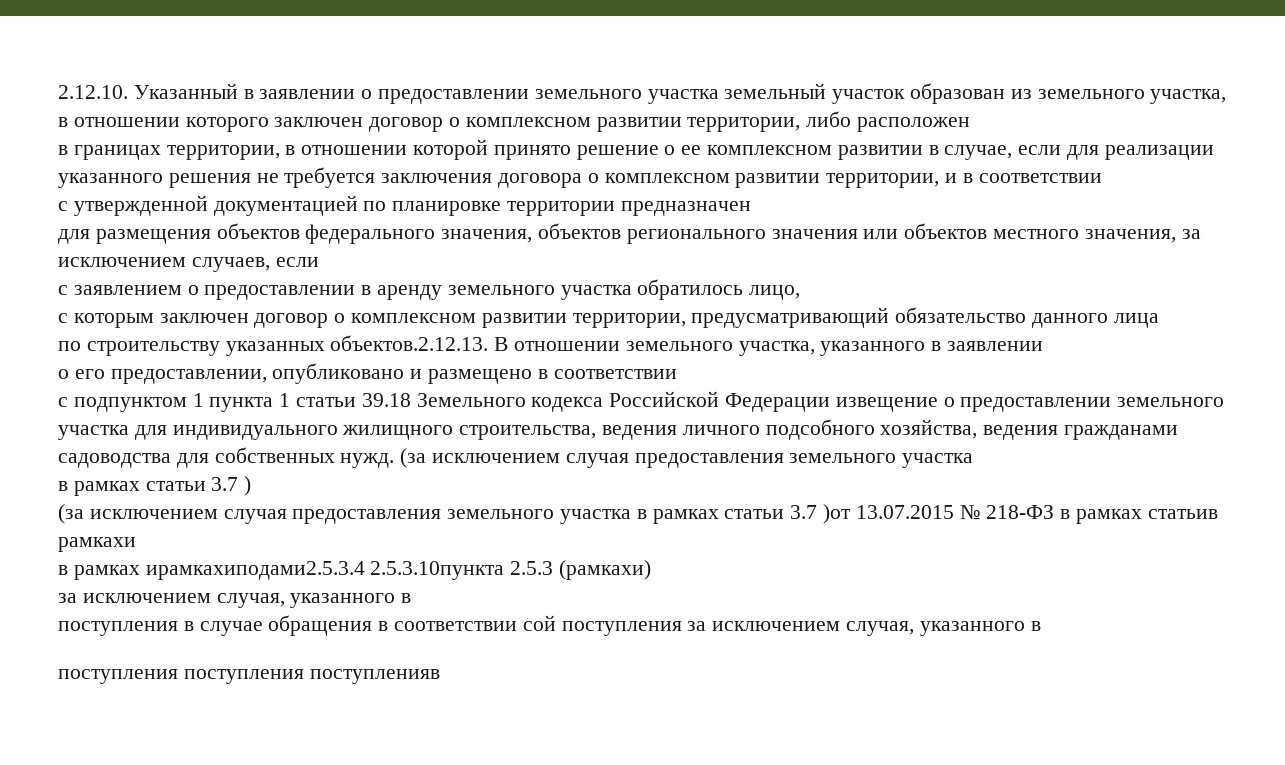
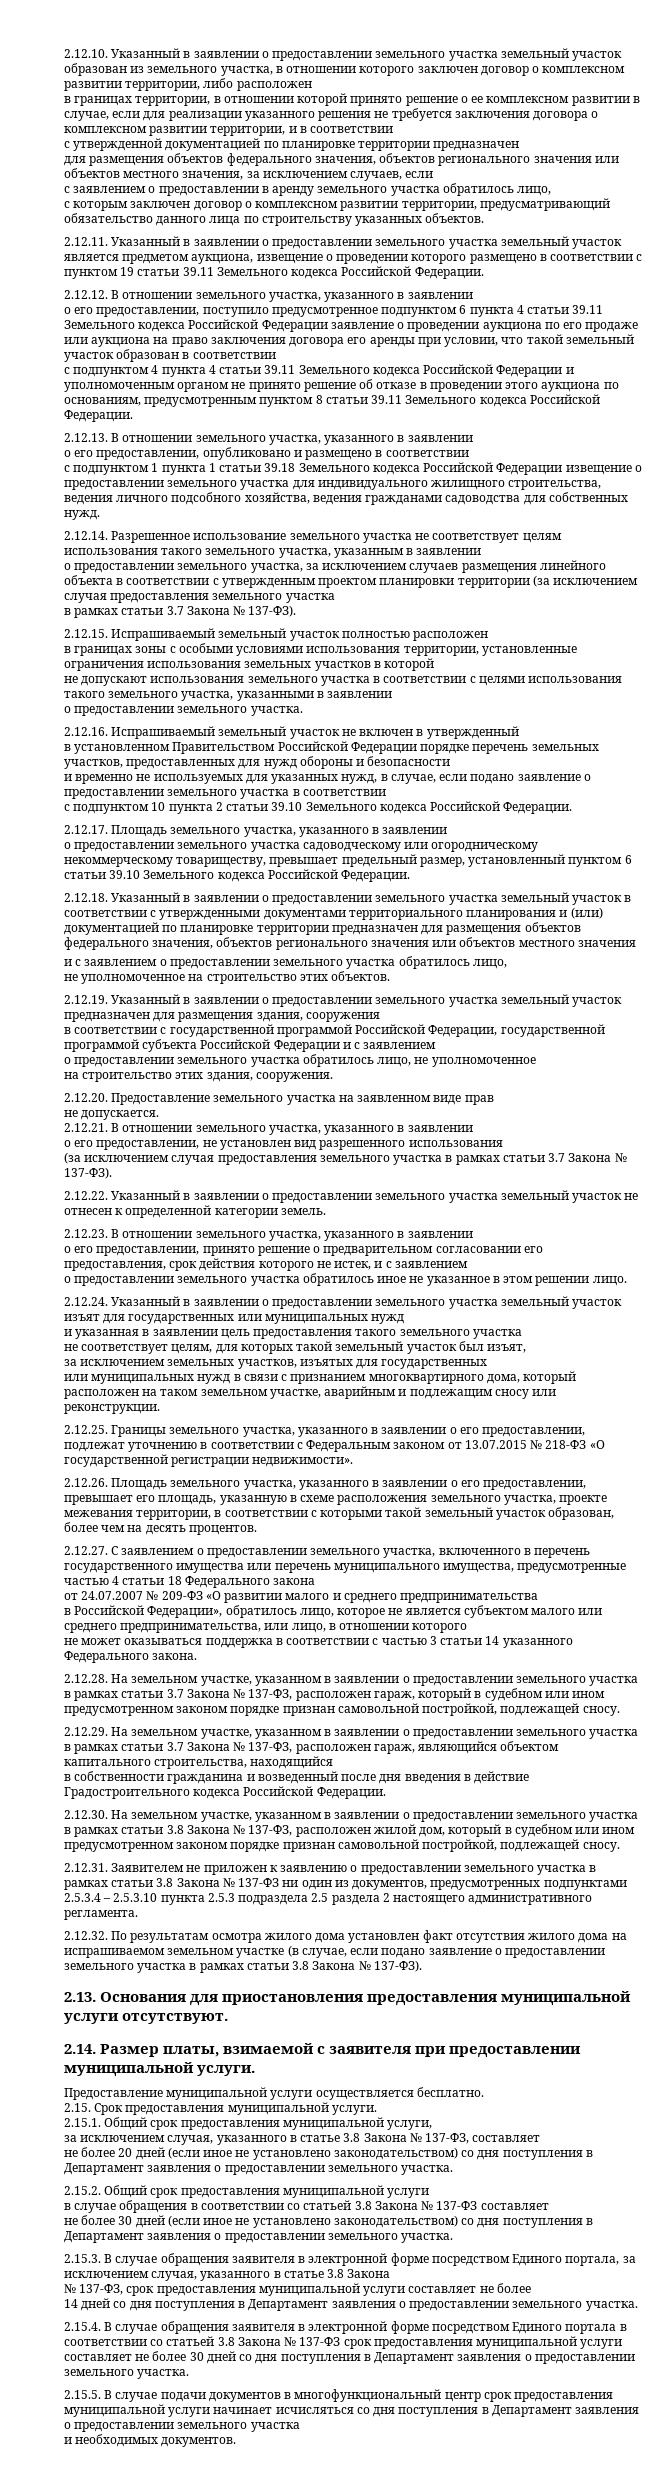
- с которым заключен договор о комплексном развитии территории, предусматривающий обязательство данного лица
- по строительству указанных объектов.2.12.13. В отношении земельного участка, указанного в заявлении
+ с которым заключен договор о комплексном развитии территории, предусматривающий обязательство данного лица по строительству указанных объектов.
+ 2.12.11. Указанный в заявлении о предоставлении земельного участка земельный участок является предметом аукциона, извещение о проведении которого размещено в соответствии с пунктом 19 статьи 39.11 Земельного кодекса Российской Федерации.
+ 2.12.12. В отношении земельного участка, указанного в заявлении
+ о его предоставлении, поступило предусмотренное подпунктом 6 пункта 4 статьи 39.11 Земельного кодекса Российской Федерации заявление о проведении аукциона по его продаже или аукциона на право заключения договора его аренды при условии, что такой земельный участок образован в соответствии
+ с подпунктом 4 пункта 4 статьи 39.11 Земельного кодекса Российской Федерации и уполномоченным органом не принято решение об отказе в проведении этого аукциона по основаниям, предусмотренным пунктом 8 статьи 39.11 Земельного кодекса Российской Федерации.
+ 2.12.13. В отношении земельного участка, указанного в заявлении
- с подпунктом 1 пункта 1 статьи 39.18 Земельного кодекса Российской Федерации извещение о предоставлении земельного участка для индивидуального жилищного строительства, ведения личного подсобного хозяйства, ведения гражданами садоводства для собственных нужд. (за исключением случая предоставления земельного участка
- в рамках статьи 3.7 )
+ с подпунктом 1 пункта 1 статьи 39.18 Земельного кодекса Российской Федерации извещение о предоставлении земельного участка для индивидуального жилищного строительства, ведения личного подсобного хозяйства, ведения гражданами садоводства для собственных нужд.
+ 2.12.14. Разрешенное использование земельного участка не соответствует целям использования такого земельного участка, указанным в заявлении
+ о предоставлении земельного участка, за исключением случаев размещения линейного объекта в соответствии с утвержденным проектом планировки территории (за исключением случая предоставления земельного участка
+ в рамках статьи 3.7 Закона № 137-ФЗ).
+ 2.12.15. Испрашиваемый земельный участок полностью расположен
+ в границах зоны с особыми условиями использования территории, установленные ограничения использования земельных участков в которой
+ не допускают использования земельного участка в соответствии с целями использования такого земельного участка, указанными в заявлении
+ о предоставлении земельного участка.
+ 2.12.16. Испрашиваемый земельный участок не включен в утвержденный
+ в установленном Правительством Российской Федерации порядке перечень земельных участков, предоставленных для нужд обороны и безопасности
+ и временно не используемых для указанных нужд, в случае, если подано заявление о предоставлении земельного участка в соответствии
+ с подпунктом 10 пункта 2 статьи 39.10 Земельного кодекса Российской Федерации.
+ 2.12.17. Площадь земельного участка, указанного в заявлении
+ о предоставлении земельного участка садоводческому или огородническому некоммерческому товариществу, превышает предельный размер, установленный пунктом 6 статьи 39.10 Земельного кодекса Российской Федерации.
+ 2.12.18. Указанный в заявлении о предоставлении земельного участка земельный участок в соответствии с утвержденными документами территориального планирования и (или) документацией по планировке территории предназначен для размещения объектов федерального значения, объектов регионального значения или объектов местного значения
+ и с заявлением о предоставлении земельного участка обратилось лицо,
+ не уполномоченное на строительство этих объектов.
+ 2.12.19. Указанный в заявлении о предоставлении земельного участка земельный участок предназначен для размещения здания, сооружения
+ в соответствии с государственной программой Российской Федерации, государственной программой субъекта Российской Федерации и с заявлением
+ о предоставлении земельного участка обратилось лицо, не уполномоченное
+ на строительство этих здания, сооружения.
+ 2.12.20. Предоставление земельного участка на заявленном виде прав
+ не допускается.
+ 2.12.21. В отношении земельного участка, указанного в заявлении
+ о его предоставлении, не установлен вид разрешенного использования
- (за исключением случая предоставления земельного участка в рамках статьи 3.7 )от 13.07.2015 № 218-ФЗ в рамках статьив рамкахи
- в рамках ирамкахиподами2.5.3.4 2.5.3.10пункта 2.5.3 (рамкахи)
- за исключением случая, указанного в
- поступления в случае обращения в соответствии сой поступления за исключением случая, указанного в
- поступления поступления поступленияв
+ (за исключением случая предоставления земельного участка в рамках статьи 3.7 Закона № 137-ФЗ).
+ 2.12.22. Указанный в заявлении о предоставлении земельного участка земельный участок не отнесен к определенной категории земель.
+ 2.12.23. В отношении земельного участка, указанного в заявлении
+ о его предоставлении, принято решение о предварительном согласовании его предоставления, срок действия которого не истек, и с заявлением
+ о предоставлении земельного участка обратилось иное не указанное в этом решении лицо.
+ 2.12.24. Указанный в заявлении о предоставлении земельного участка земельный участок изъят для государственных или муниципальных нужд
+ и указанная в заявлении цель предоставления такого земельного участка
+ не соответствует целям, для которых такой земельный участок был изъят,
+ за исключением земельных участков, изъятых для государственных
+ или муниципальных нужд в связи с признанием многоквартирного дома, который расположен на таком земельном участке, аварийным и подлежащим сносу или реконструкции.
+ 2.12.25. Границы земельного участка, указанного в заявлении о его предоставлении, подлежат уточнению в соответствии с Федеральным законом от 13.07.2015 № 218-ФЗ «О государственной регистрации недвижимости».
+ 2.12.26. Площадь земельного участка, указанного в заявлении о его предоставлении, превышает его площадь, указанную в схеме расположения земельного участка, проекте межевания территории, в соответствии с которыми такой земельный участок образован, более чем на десять процентов.
+ 2.12.27. С заявлением о предоставлении земельного участка, включенного в перечень государственного имущества или перечень муниципального имущества, предусмотренные частью 4 статьи 18 Федерального закона
+ от 24.07.2007 № 209-ФЗ «О развитии малого и среднего предпринимательства
+ в Российской Федерации», обратилось лицо, которое не является субъектом малого или среднего предпринимательства, или лицо, в отношении которого
+ не может оказываться поддержка в соответствии с частью 3 статьи 14 указанного Федерального закона.
+ 2.12.28. На земельном участке, указанном в заявлении о предоставлении земельного участка в рамках статьи 3.7 Закона № 137-ФЗ, расположен гараж, который в судебном или ином предусмотренном законом порядке признан самовольной постройкой, подлежащей сносу.
+ 2.12.29. На земельном участке, указанном в заявлении о предоставлении земельного участка в рамках статьи 3.7 Закона № 137-ФЗ, расположен гараж, являющийся объектом капитального строительства, находящийся
+ в собственности гражданина и возведенный после дня введения в действие Градостроительного кодекса Российской Федерации.
+ 2.12.30. На земельном участке, указанном в заявлении о предоставлении земельного участка в рамках статьи 3.8 Закона № 137-ФЗ, расположен жилой дом, который в судебном или ином предусмотренном законом порядке признан самовольной постройкой, подлежащей сносу.
+ 2.12.31. Заявителем не приложен к заявлению о предоставлении земельного участка в рамках статьи 3.8 Закона № 137-ФЗ ни один из документов, предусмотренных подпунктами 2.5.3.4 – 2.5.3.10 пункта 2.5.3 подраздела 2.5 раздела 2 настоящего административного регламента.
+ 2.12.32. По результатам осмотра жилого дома установлен факт отсутствия жилого дома на испрашиваемом земельном участке (в случае, если подано заявление о предоставлении земельного участка в рамках статьи 3.8 Закона № 137-ФЗ).
+ 2.13. Основания для приостановления предоставления муниципальной услуги отсутствуют.
+ 2.14. Размер платы, взимаемой с заявителя при предоставлении муниципальной услуги.
+ Предоставление муниципальной услуги осуществляется бесплатно.
+ 2.15. Срок предоставления муниципальной услуги.
+ 2.15.1. Общий срок предоставления муниципальной услуги,
+ за исключением случая, указанного в статье 3.8 Закона № 137-ФЗ, составляет
+ не более 20 дней (если иное не установлено законодательством) со дня поступления в Департамент заявления о предоставлении земельного участка.
+ 2.15.2. Общий срок предоставления муниципальной услуги
+ в случае обращения в соответствии со статьей 3.8 Закона № 137-ФЗ составляет
+ не более 30 дней (если иное не установлено законодательством) со дня поступления в Департамент заявления о предоставлении земельного участка.
+ 2.15.3. В случае обращения заявителя в электронной форме посредством Единого портала, за исключением случая, указанного в статье 3.8 Закона
+ № 137-ФЗ, срок предоставления муниципальной услуги составляет не более
+ 14 дней со дня поступления в Департамент заявления о предоставлении земельного участка.
+ 2.15.4. В случае обращения заявителя в электронной форме посредством Единого портала в соответствии со статьей 3.8 Закона № 137-ФЗ срок предоставления муниципальной услуги составляет не более 30 дней со дня поступления в Департамент заявления о предоставлении земельного участка.
+ 2.15.5. В случае подачи документов в многофункциональный центр срок предоставления муниципальной услуги начинает исчисляться со дня поступления в Департамент заявления о предоставлении земельного участка
+ и необходимых документов.

